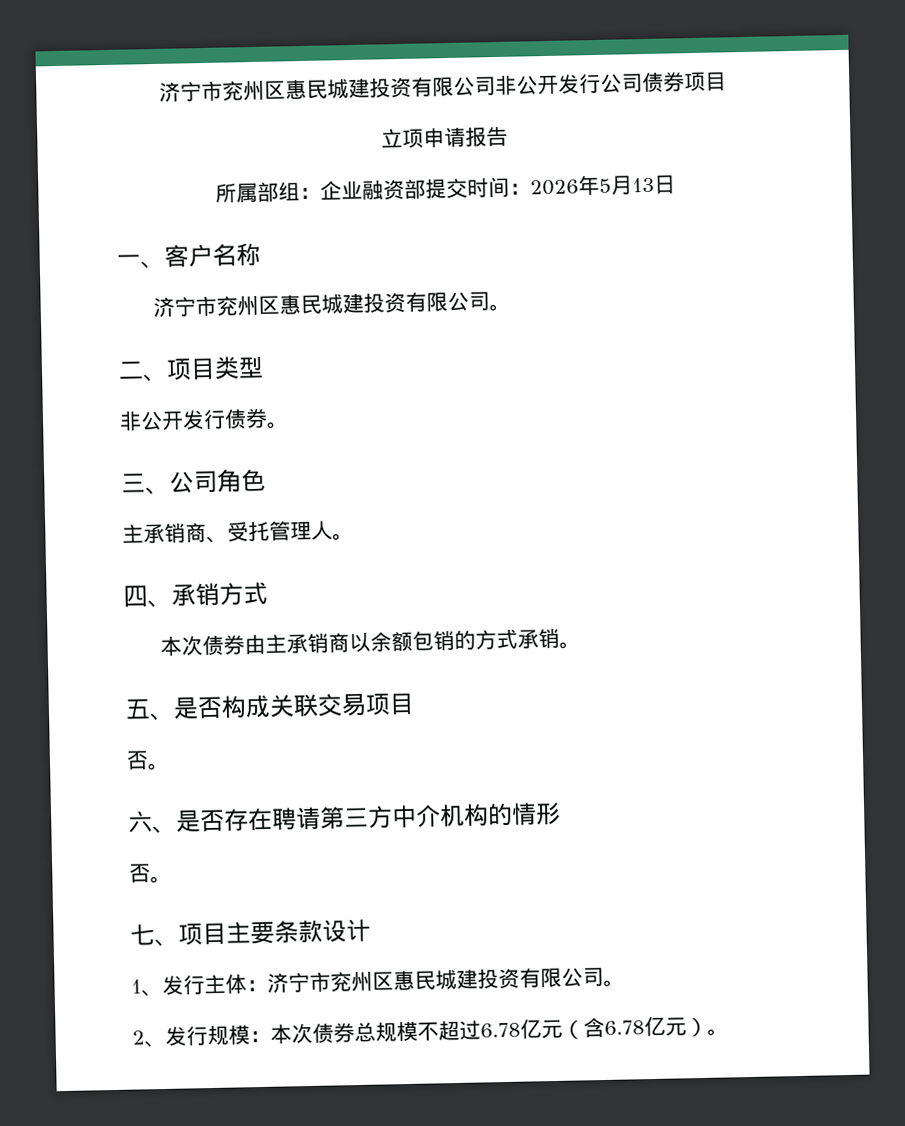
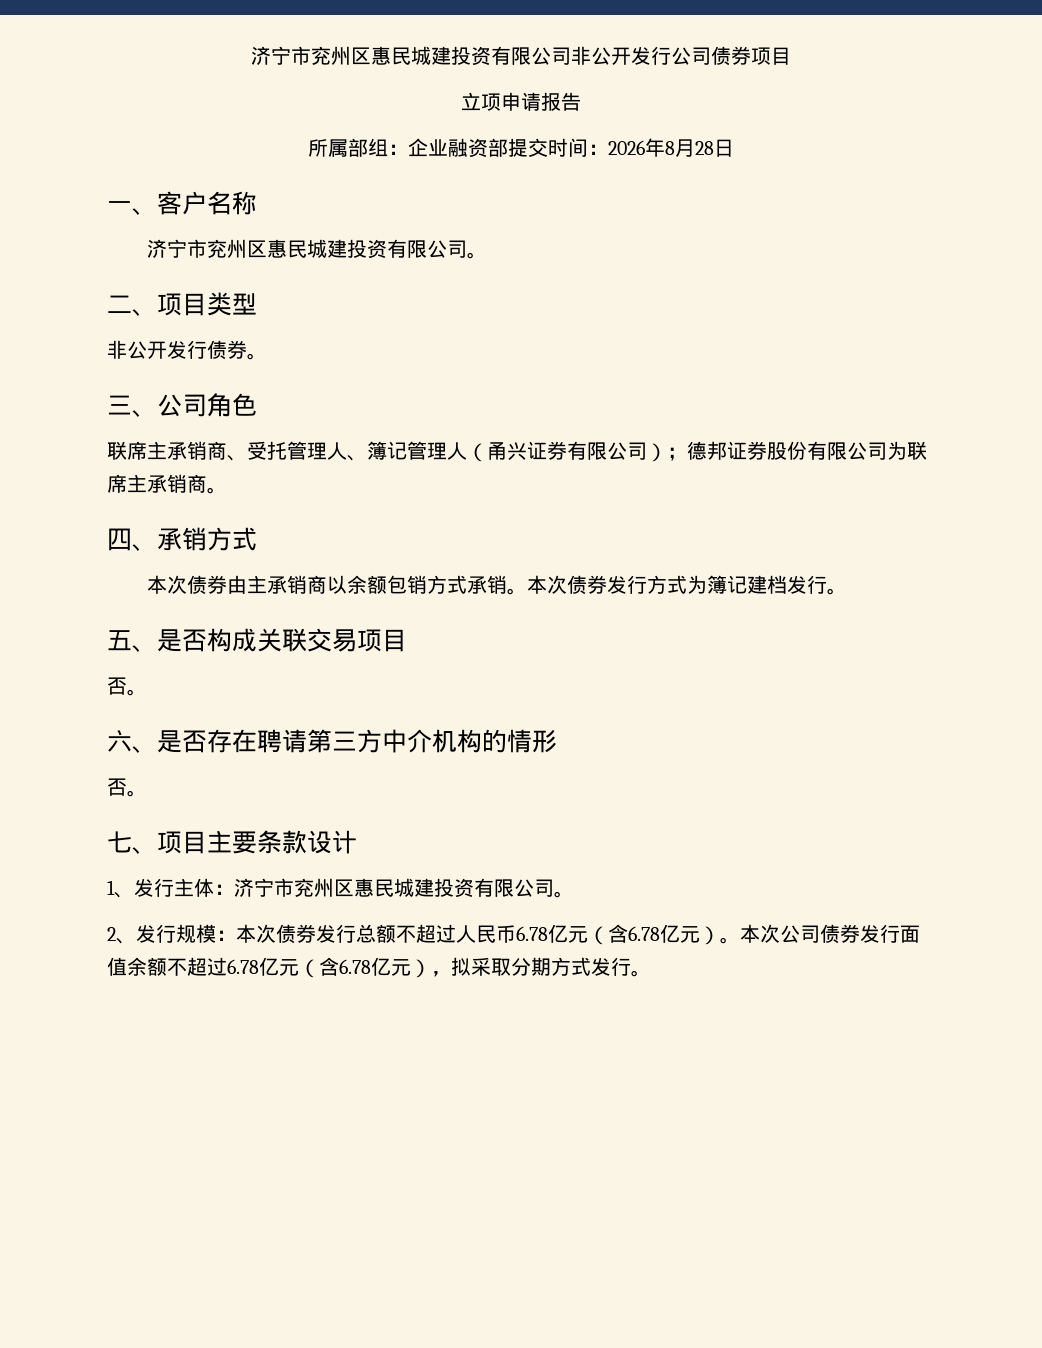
- 所属部组：企业融资部提交时间：2026年5月13日
+ 所属部组：企业融资部提交时间：2026年8月28日
- 主承销商、受托管理人。
+ 联席主承销商、受托管理人、簿记管理人（甬兴证券有限公司）；德邦证券股份有限公司为联席主承销商。
- 本次债券由主承销商以余额包销的方式承销。
+ 本次债券由主承销商以余额包销方式承销。本次债券发行方式为簿记建档发行。
- 2、发行规模：本次债券总规模不超过6.78亿元（含6.78亿元）。
+ 2、发行规模：本次债券发行总额不超过人民币6.78亿元（含6.78亿元）。本次公司债券发行面值余额不超过6.78亿元（含6.78亿元），拟采取分期方式发行。

